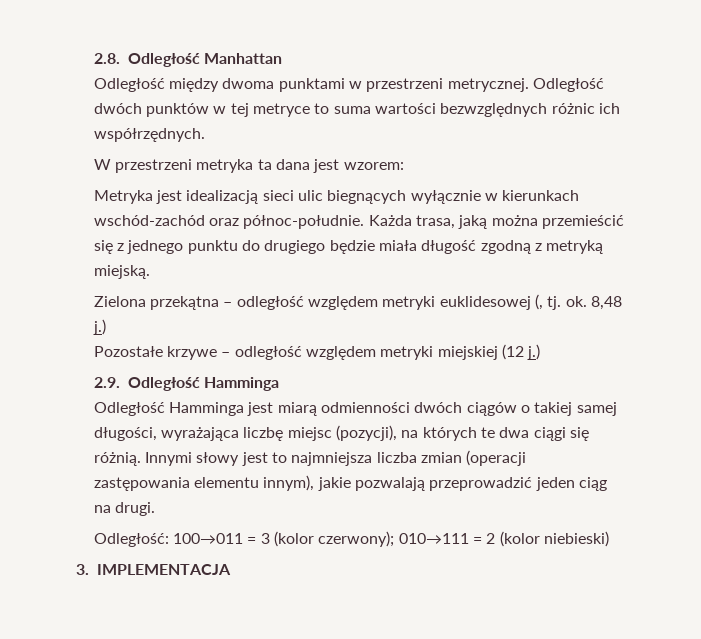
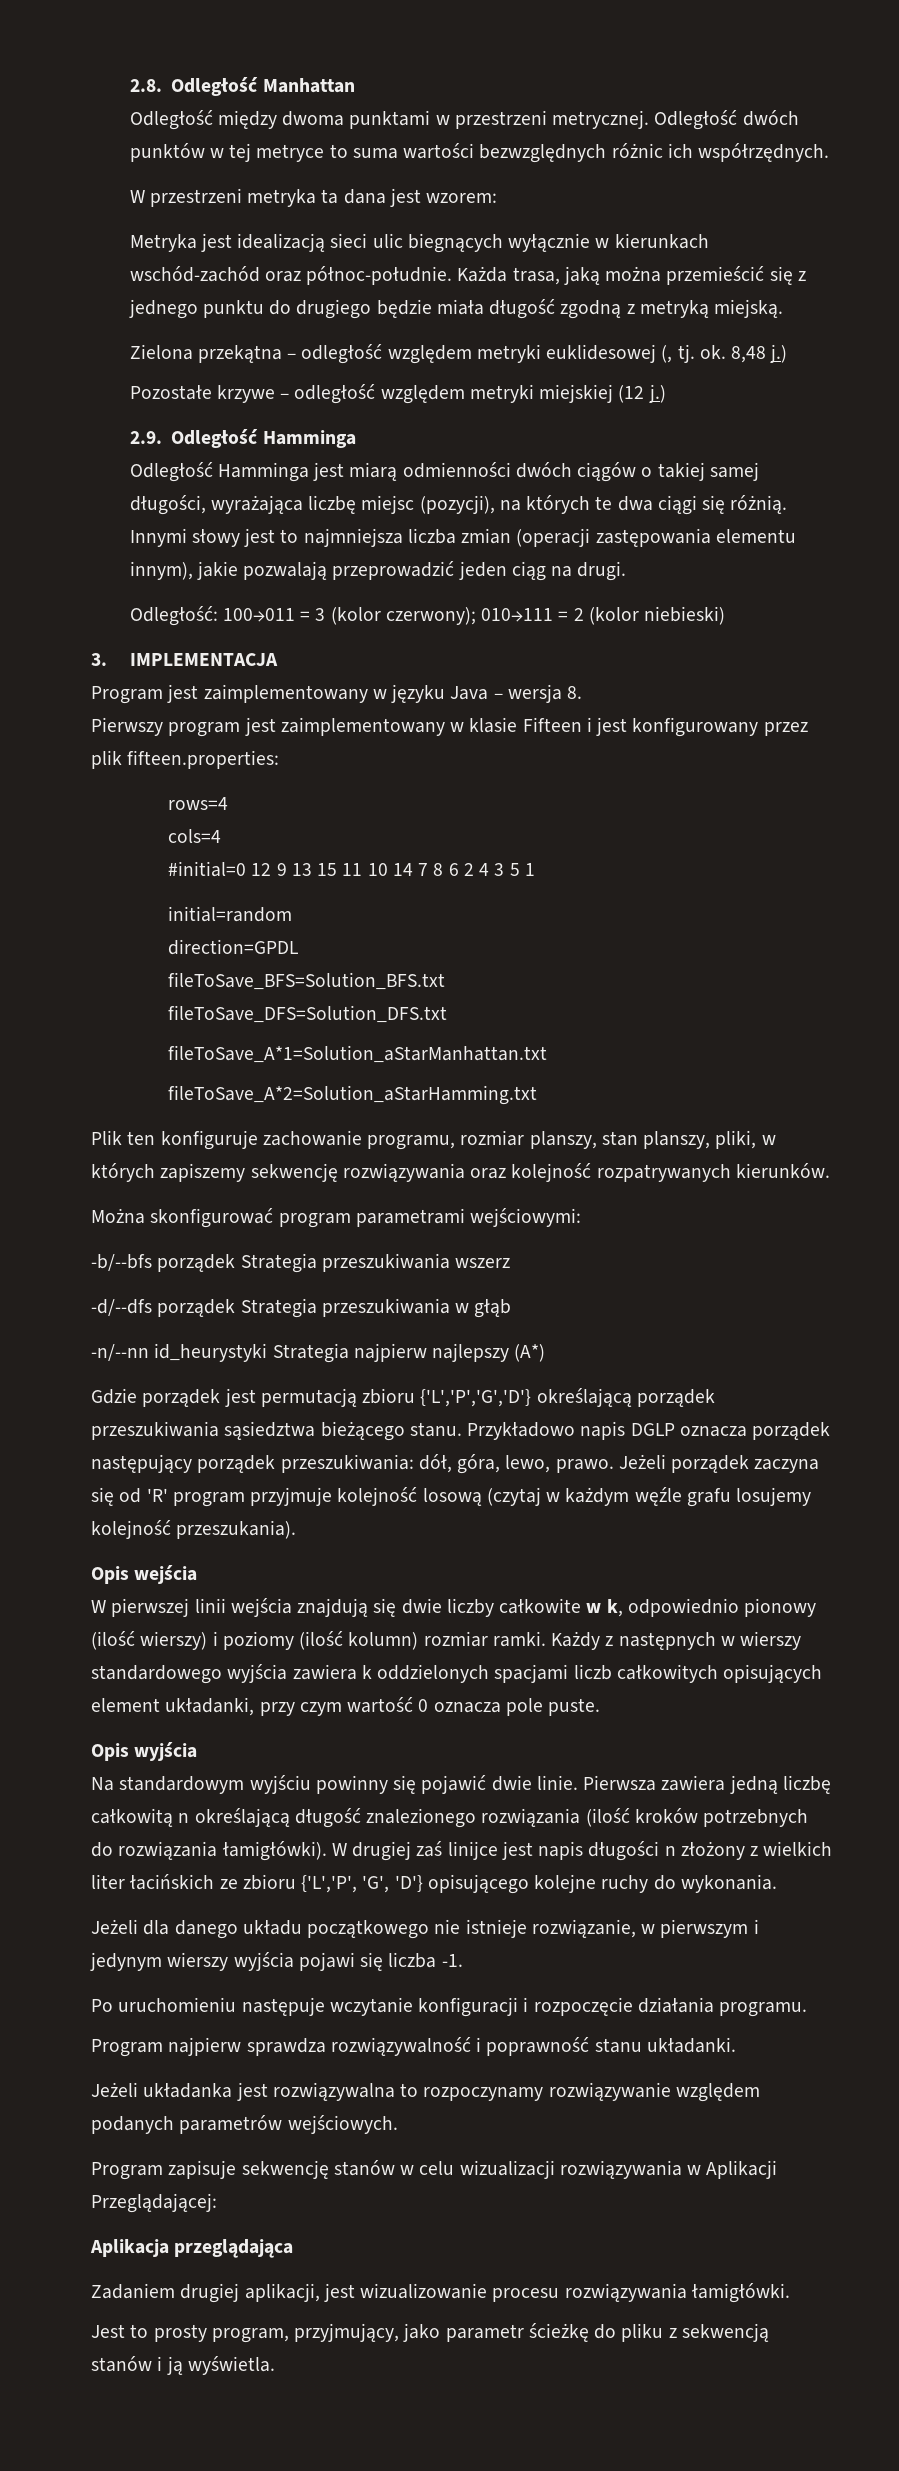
+ Program jest zaimplementowany w języku Java – wersja 8.
+ Pierwszy program jest zaimplementowany w klasie Fifteen i jest konfigurowany przez plik fifteen.properties:
+ rows=4
+ cols=4
+ #initial=0 12 9 13 15 11 10 14 7 8 6 2 4 3 5 1
+ initial=random
+ direction=GPDL
+ fileToSave_BFS=Solution_BFS.txt
+ fileToSave_DFS=Solution_DFS.txt
+ fileToSave_A*1=Solution_aStarManhattan.txt
+ fileToSave_A*2=Solution_aStarHamming.txt
+ Plik ten konfiguruje zachowanie programu, rozmiar planszy, stan planszy, pliki, w których zapiszemy sekwencję rozwiązywania oraz kolejność rozpatrywanych kierunków.
+ Można skonfigurować program parametrami wejściowymi:
+ -b/--bfs porządek Strategia przeszukiwania wszerz
+ -d/--dfs porządek Strategia przeszukiwania w głąb
+ -n/--nn id_heurystyki Strategia najpierw najlepszy (A*)
+ Gdzie porządek jest permutacją zbioru {'L','P','G','D'} określającą porządek przeszukiwania sąsiedztwa bieżącego stanu. Przykładowo napis DGLP oznacza porządek następujący porządek przeszukiwania: dół, góra, lewo, prawo. Jeżeli porządek zaczyna się od 'R' program przyjmuje kolejność losową (czytaj w każdym węźle grafu losujemy kolejność przeszukania).
+ Opis wejścia
+ W pierwszej linii wejścia znajdują się dwie liczby całkowite w k, odpowiednio pionowy (ilość wierszy) i poziomy (ilość kolumn) rozmiar ramki. Każdy z następnych w wierszy standardowego wyjścia zawiera k oddzielonych spacjami liczb całkowitych opisujących element układanki, przy czym wartość 0 oznacza pole puste.
+ Opis wyjścia
+ Na standardowym wyjściu powinny się pojawić dwie linie. Pierwsza zawiera jedną liczbę całkowitą n określającą długość znalezionego rozwiązania (ilość kroków potrzebnych do rozwiązania łamigłówki). W drugiej zaś linijce jest napis długości n złożony z wielkich liter łacińskich ze zbioru {'L','P', 'G', 'D'} opisującego kolejne ruchy do wykonania.
+ Jeżeli dla danego układu początkowego nie istnieje rozwiązanie, w pierwszym i jedynym wierszy wyjścia pojawi się liczba -1.
+ Po uruchomieniu następuje wczytanie konfiguracji i rozpoczęcie działania programu.
+ Program najpierw sprawdza rozwiązywalność i poprawność stanu układanki.
+ Jeżeli układanka jest rozwiązywalna to rozpoczynamy rozwiązywanie względem podanych parametrów wejściowych.
+ Program zapisuje sekwencję stanów w celu wizualizacji rozwiązywania w Aplikacji Przeglądającej:
+ Aplikacja przeglądająca
+ Zadaniem drugiej aplikacji, jest wizualizowanie procesu rozwiązywania łamigłówki.
+ Jest to prosty program, przyjmujący, jako parametr ścieżkę do pliku z sekwencją stanów i ją wyświetla.

